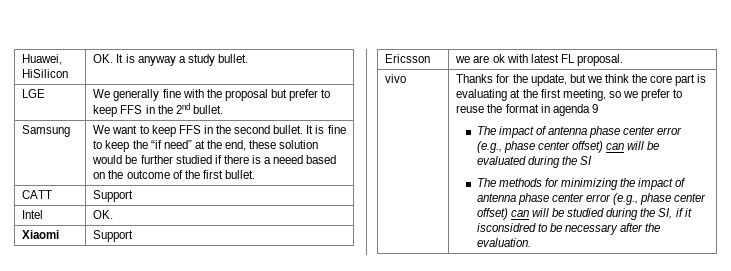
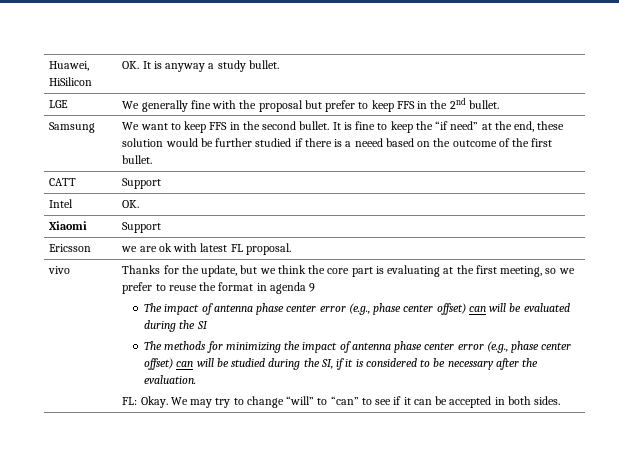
- The methods for minimizing the impact of antenna phase center error (e.g., phase center offset) can will be studied during the SI, if it isconsidred to be necessary after the evaluation.
+ The methods for minimizing the impact of antenna phase center error (e.g., phase center offset) can will be studied during the SI, if it is considered to be necessary after the evaluation.
+ FL: Okay. We may try to change “will” to “can” to see if it can be accepted in both sides.

